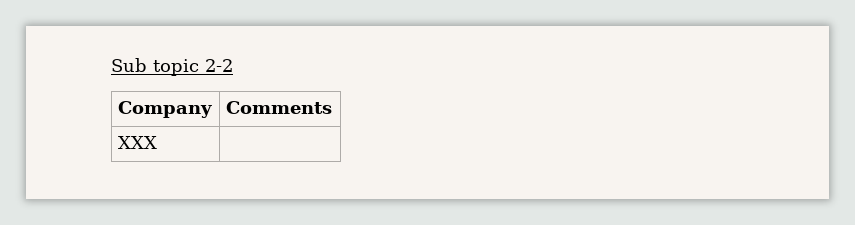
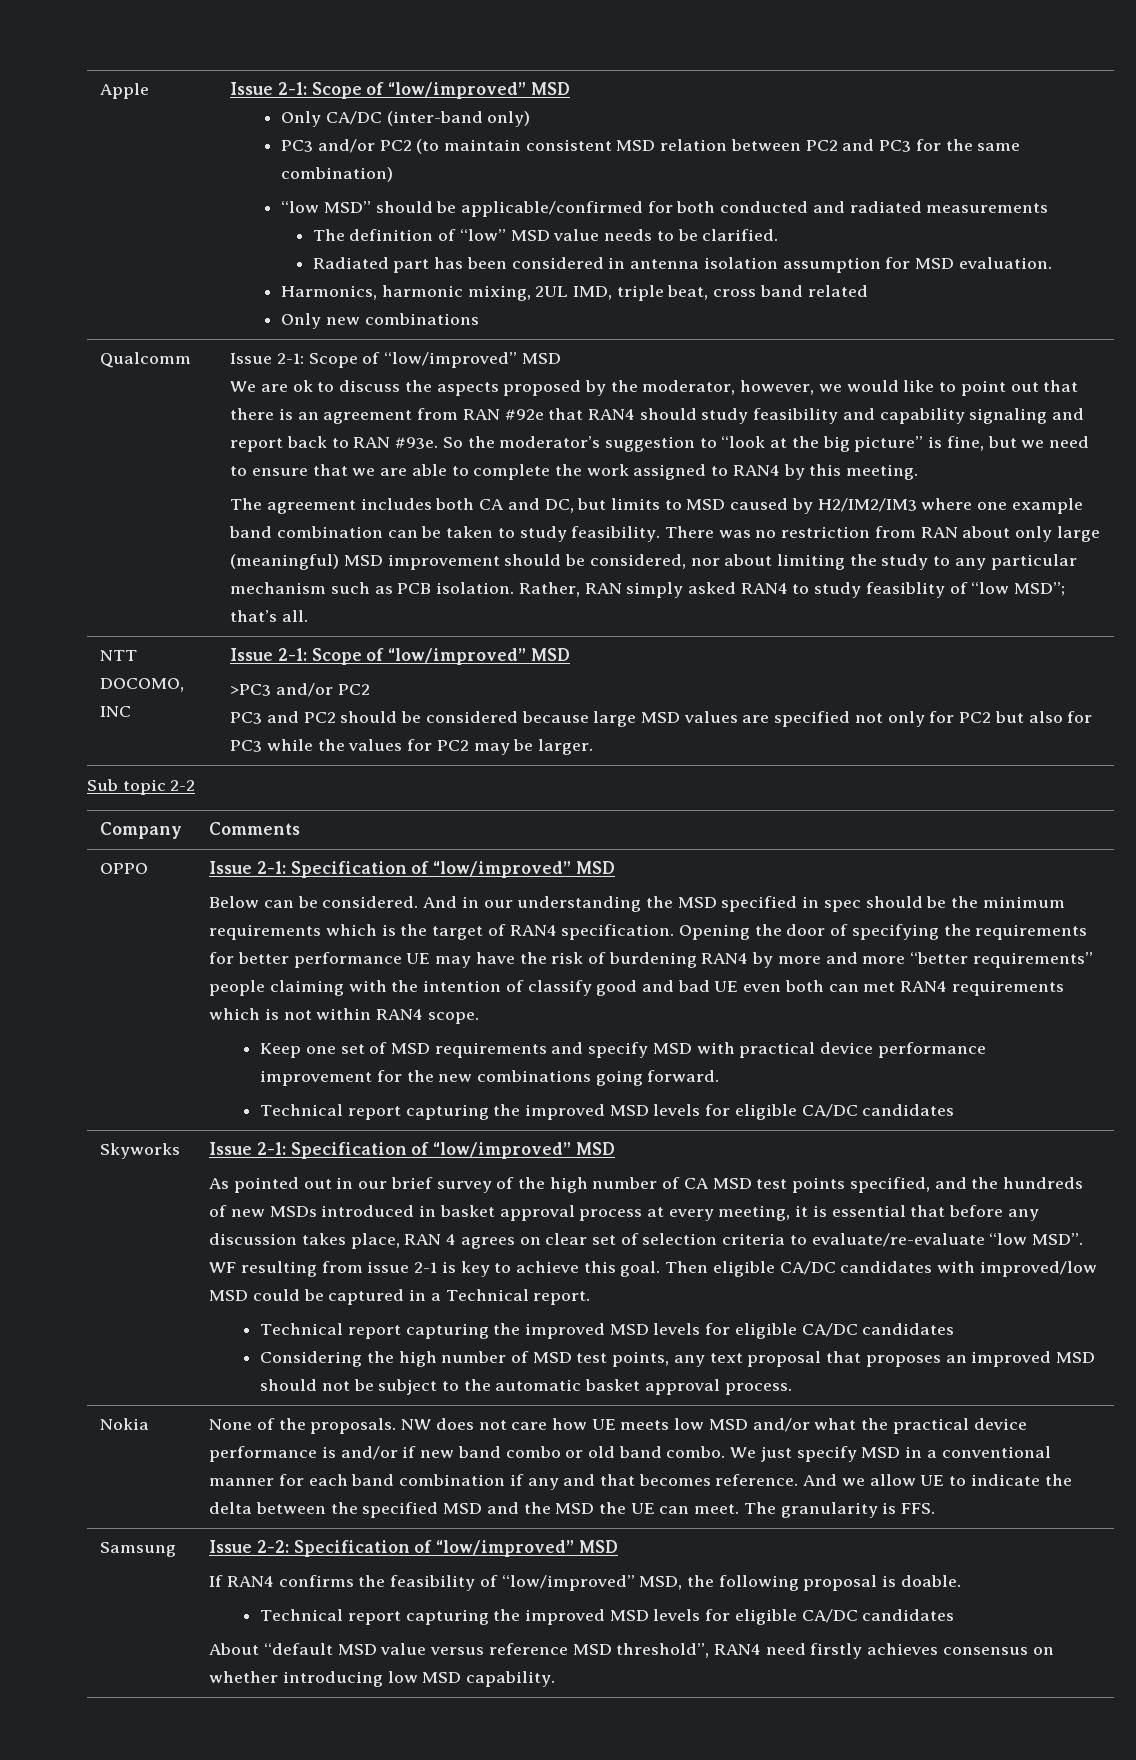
+ Apple | Issue 2-1: Scope of “low/improved” MSD
+ Only CA/DC (inter-band only)
+ PC3 and/or PC2 (to maintain consistent MSD relation between PC2 and PC3 for the same combination)
+ “low MSD” should be applicable/confirmed for both conducted and radiated measurements
+ The definition of “low” MSD value needs to be clarified.
+ Radiated part has been considered in antenna isolation assumption for MSD evaluation.
+ Harmonics, harmonic mixing, 2UL IMD, triple beat, cross band related
+ Only new combinations
+ Qualcomm | Issue 2-1: Scope of “low/improved” MSD
+ We are ok to discuss the aspects proposed by the moderator, however, we would like to point out that there is an agreement from RAN #92e that RAN4 should study feasibility and capability signaling and report back to RAN #93e. So the moderator’s suggestion to “look at the big picture” is fine, but we need to ensure that we are able to complete the work assigned to RAN4 by this meeting.
+ The agreement includes both CA and DC, but limits to MSD caused by H2/IM2/IM3 where one example band combination can be taken to study feasibility. There was no restriction from RAN about only large (meaningful) MSD improvement should be considered, nor about limiting the study to any particular mechanism such as PCB isolation. Rather, RAN simply asked RAN4 to study feasiblity of “low MSD”; that’s all.
+ NTT DOCOMO, INC | Issue 2-1: Scope of “low/improved” MSD
+ >PC3 and/or PC2
+ PC3 and PC2 should be considered because large MSD values are specified not only for PC2 but also for PC3 while the values for PC2 may be larger.
- XXX
+ OPPO | Issue 2-1: Specification of “low/improved” MSD
+ Below can be considered. And in our understanding the MSD specified in spec should be the minimum requirements which is the target of RAN4 specification. Opening the door of specifying the requirements for better performance UE may have the risk of burdening RAN4 by more and more “better requirements” people claiming with the intention of classify good and bad UE even both can met RAN4 requirements which is not within RAN4 scope.
+ Keep one set of MSD requirements and specify MSD with practical device performance improvement for the new combinations going forward.
+ Technical report capturing the improved MSD levels for eligible CA/DC candidates
+ Skyworks | Issue 2-1: Specification of “low/improved” MSD
+ As pointed out in our brief survey of the high number of CA MSD test points specified, and the hundreds of new MSDs introduced in basket approval process at every meeting, it is essential that before any discussion takes place, RAN 4 agrees on clear set of selection criteria to evaluate/re-evaluate “low MSD”. WF resulting from issue 2-1 is key to achieve this goal. Then eligible CA/DC candidates with improved/low MSD could be captured in a Technical report.
+ Technical report capturing the improved MSD levels for eligible CA/DC candidates
+ Considering the high number of MSD test points, any text proposal that proposes an improved MSD should not be subject to the automatic basket approval process.
+ Nokia | None of the proposals. NW does not care how UE meets low MSD and/or what the practical device performance is and/or if new band combo or old band combo. We just specify MSD in a conventional manner for each band combination if any and that becomes reference. And we allow UE to indicate the delta between the specified MSD and the MSD the UE can meet. The granularity is FFS.
+ Samsung | Issue 2-2: Specification of “low/improved” MSD
+ If RAN4 confirms the feasibility of “low/improved” MSD, the following proposal is doable.
+ Technical report capturing the improved MSD levels for eligible CA/DC candidates
+ About “default MSD value versus reference MSD threshold”, RAN4 need firstly achieves consensus on whether introducing low MSD capability.

